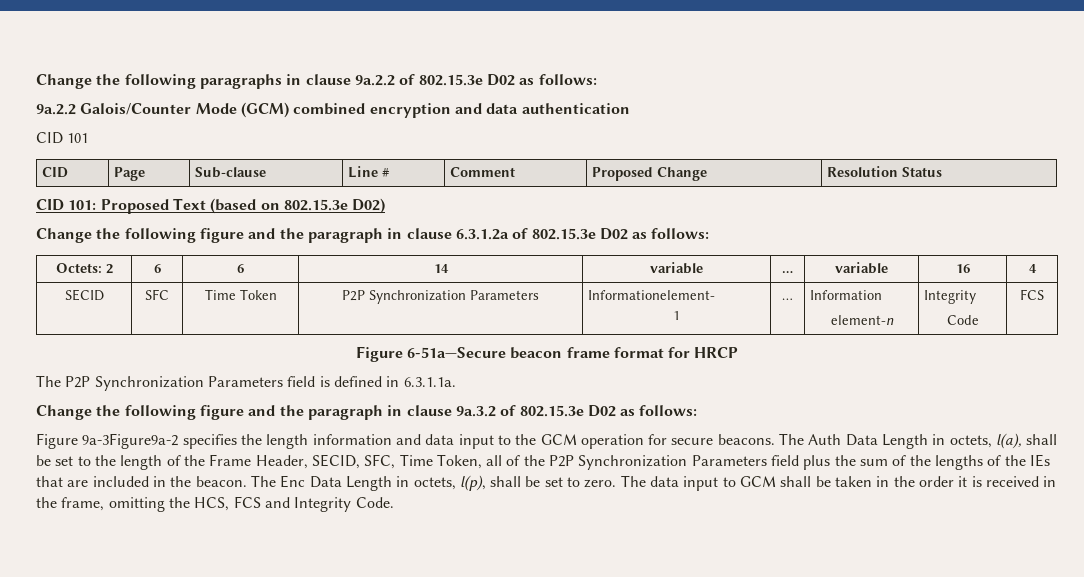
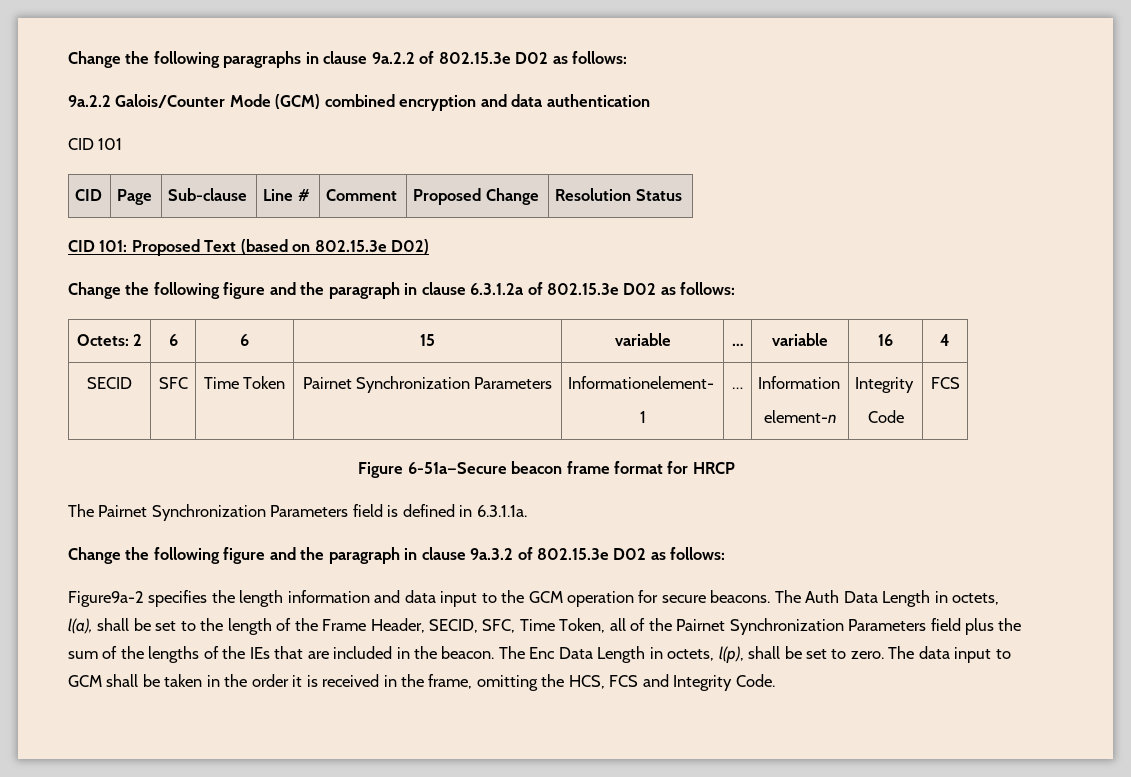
- Octets: 2 | 6 | 6 | 14 | variable | … | variable | 16 | 4
+ Octets: 2 | 6 | 6 | 15 | variable | … | variable | 16 | 4
- SECID | SFC | Time Token | P2P Synchronization Parameters | Informationelement-
+ SECID | SFC | Time Token | Pairnet Synchronization Parameters | Informationelement-
- The P2P Synchronization Parameters field is defined in 6.3.1.1a.
+ The Pairnet Synchronization Parameters field is defined in 6.3.1.1a.
- Figure 9a-3Figure9a-2 specifies the length information and data input to the GCM operation for secure beacons.
+ Figure9a-2 specifies the length information and data input to the GCM operation for secure beacons.
- The Auth Data Length in octets, l(a), shall be set to the length of the Frame Header, SECID, SFC, Time Token, all of the P2P Synchronization Parameters field plus the sum of the lengths of the IEs that are included in the beacon.
+ The Auth Data Length in octets, l(a), shall be set to the length of the Frame Header, SECID, SFC, Time Token, all of the Pairnet Synchronization Parameters field plus the sum of the lengths of the IEs that are included in the beacon.

